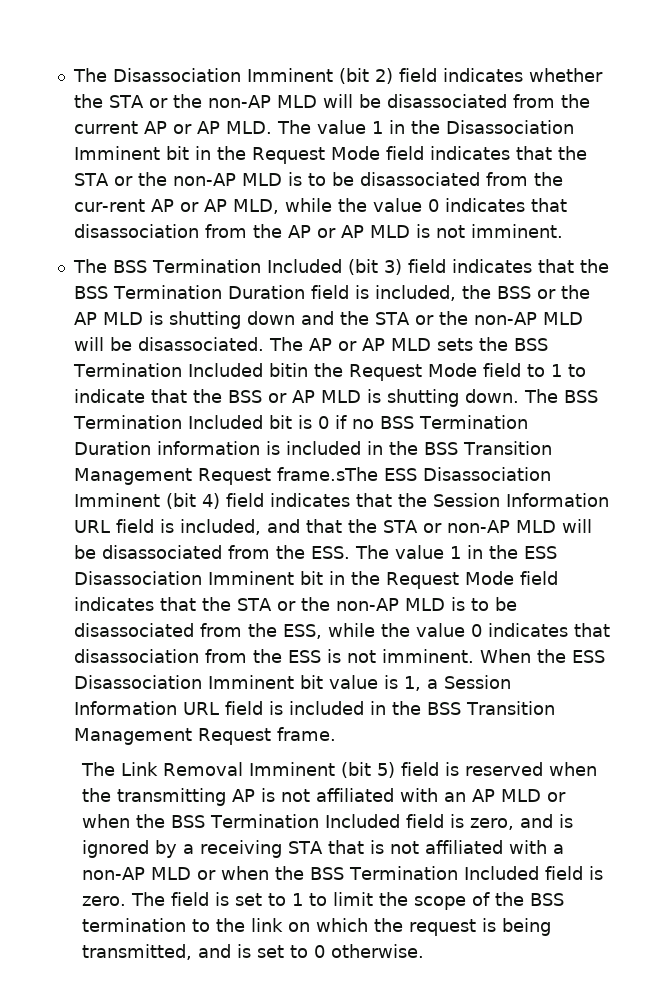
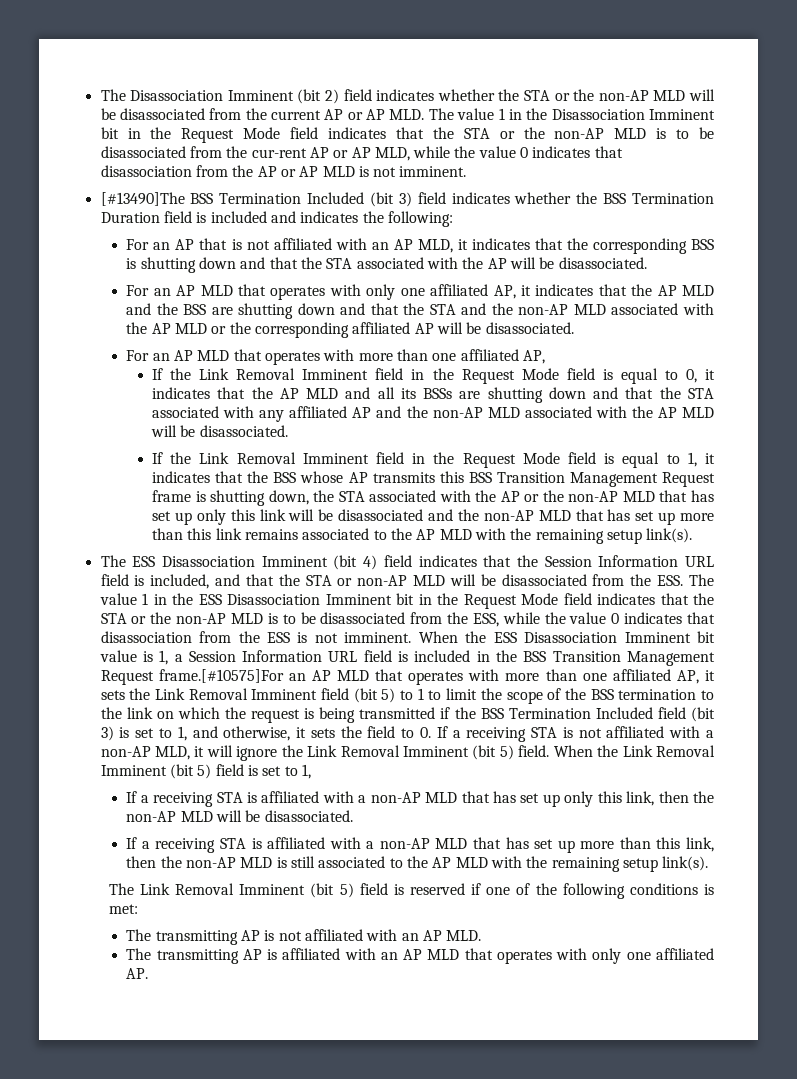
- The BSS Termination Included (bit 3) field indicates that the BSS Termination Duration field is included, the BSS or the AP MLD is shutting down and the STA or the non-AP MLD will be disassociated. The AP or AP MLD sets the BSS Termination Included bitin the Request Mode field to 1 to indicate that the BSS or AP MLD is shutting down. The BSS Termination Included bit is 0 if no BSS Termination Duration information is included in the BSS Transition Management Request frame.sThe ESS Disassociation Imminent (bit 4) field indicates that the Session Information URL field is included, and that the STA or non-AP MLD will be disassociated from the ESS. The value 1 in the ESS Disassociation Imminent bit in the Request Mode field indicates that the STA or the non-AP MLD is to be disassociated from the ESS, while the value 0 indicates that disassociation from the ESS is not imminent.
+ [#13490]The BSS Termination Included (bit 3) field indicates whether the BSS Termination Duration field is included and indicates the following:
+ For an AP that is not affiliated with an AP MLD, it indicates that the corresponding BSS is shutting down and that the STA associated with the AP will be disassociated.
+ For an AP MLD that operates with only one affiliated AP, it indicates that the AP MLD and the BSS are shutting down and that the STA and the non-AP MLD associated with the AP MLD or the corresponding affiliated AP will be disassociated.
+ For an AP MLD that operates with more than one affiliated AP,
+ If the Link Removal Imminent field in the Request Mode field is equal to 0, it indicates that the AP MLD and all its BSSs are shutting down and that the STA associated with any affiliated AP and the non-AP MLD associated with the AP MLD will be disassociated.
+ If the Link Removal Imminent field in the Request Mode field is equal to 1, it indicates that the BSS whose AP transmits this BSS Transition Management Request frame is shutting down, the STA associated with the AP or the non-AP MLD that has set up only this link will be disassociated and the non-AP MLD that has set up more than this link remains associated to the AP MLD with the remaining setup link(s).
+ The ESS Disassociation Imminent (bit 4) field indicates that the Session Information URL field is included, and that the STA or non-AP MLD will be disassociated from the ESS. The value 1 in the ESS Disassociation Imminent bit in the Request Mode field indicates that the STA or the non-AP MLD is to be disassociated from the ESS, while the value 0 indicates that disassociation from the ESS is not imminent.
- When the ESS Disassociation Imminent bit value is 1, a Session Information URL field is included in the BSS Transition Management Request frame.
- The Link Removal Imminent (bit 5) field is reserved when the transmitting AP is not affiliated with an AP MLD or when the BSS Termination Included field is zero, and is ignored by a receiving STA that is not affiliated with a non-AP MLD or when the BSS Termination Included field is zero. The field is set to 1 to limit the scope of the BSS termination to the link on which the request is being transmitted, and is set to 0 otherwise.
+ When the ESS Disassociation Imminent bit value is 1, a Session Information URL field is included in the BSS Transition Management Request frame.[#10575]For an AP MLD that operates with more than one affiliated AP, it sets the Link Removal Imminent field (bit 5) to 1 to limit the scope of the BSS termination to the link on which the request is being transmitted if the BSS Termination Included field (bit 3) is set to 1, and otherwise, it sets the field to 0. If a receiving STA is not affiliated with a non-AP MLD, it will ignore the Link Removal Imminent (bit 5) field. When the Link Removal Imminent (bit 5) field is set to 1,
+ If a receiving STA is affiliated with a non-AP MLD that has set up only this link, then the non-AP MLD will be disassociated.
+ If a receiving STA is affiliated with a non-AP MLD that has set up more than this link, then the non-AP MLD is still associated to the AP MLD with the remaining setup link(s).
+ The Link Removal Imminent (bit 5) field is reserved if one of the following conditions is met:
+ The transmitting AP is not affiliated with an AP MLD.
+ The transmitting AP is affiliated with an AP MLD that operates with only one affiliated AP.

